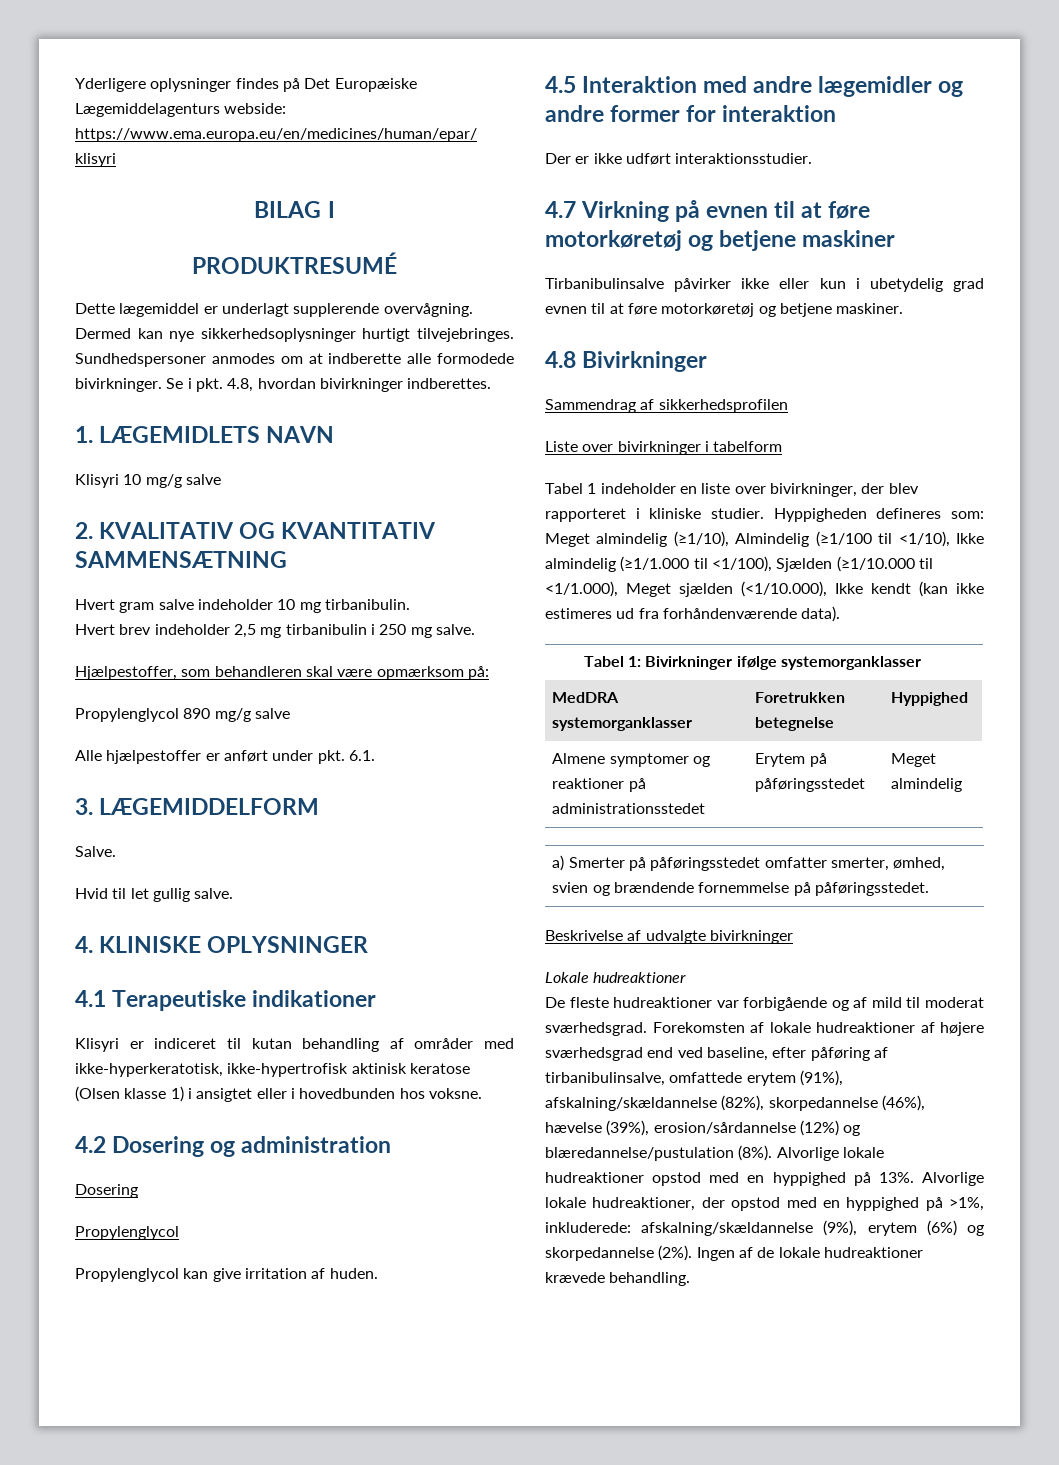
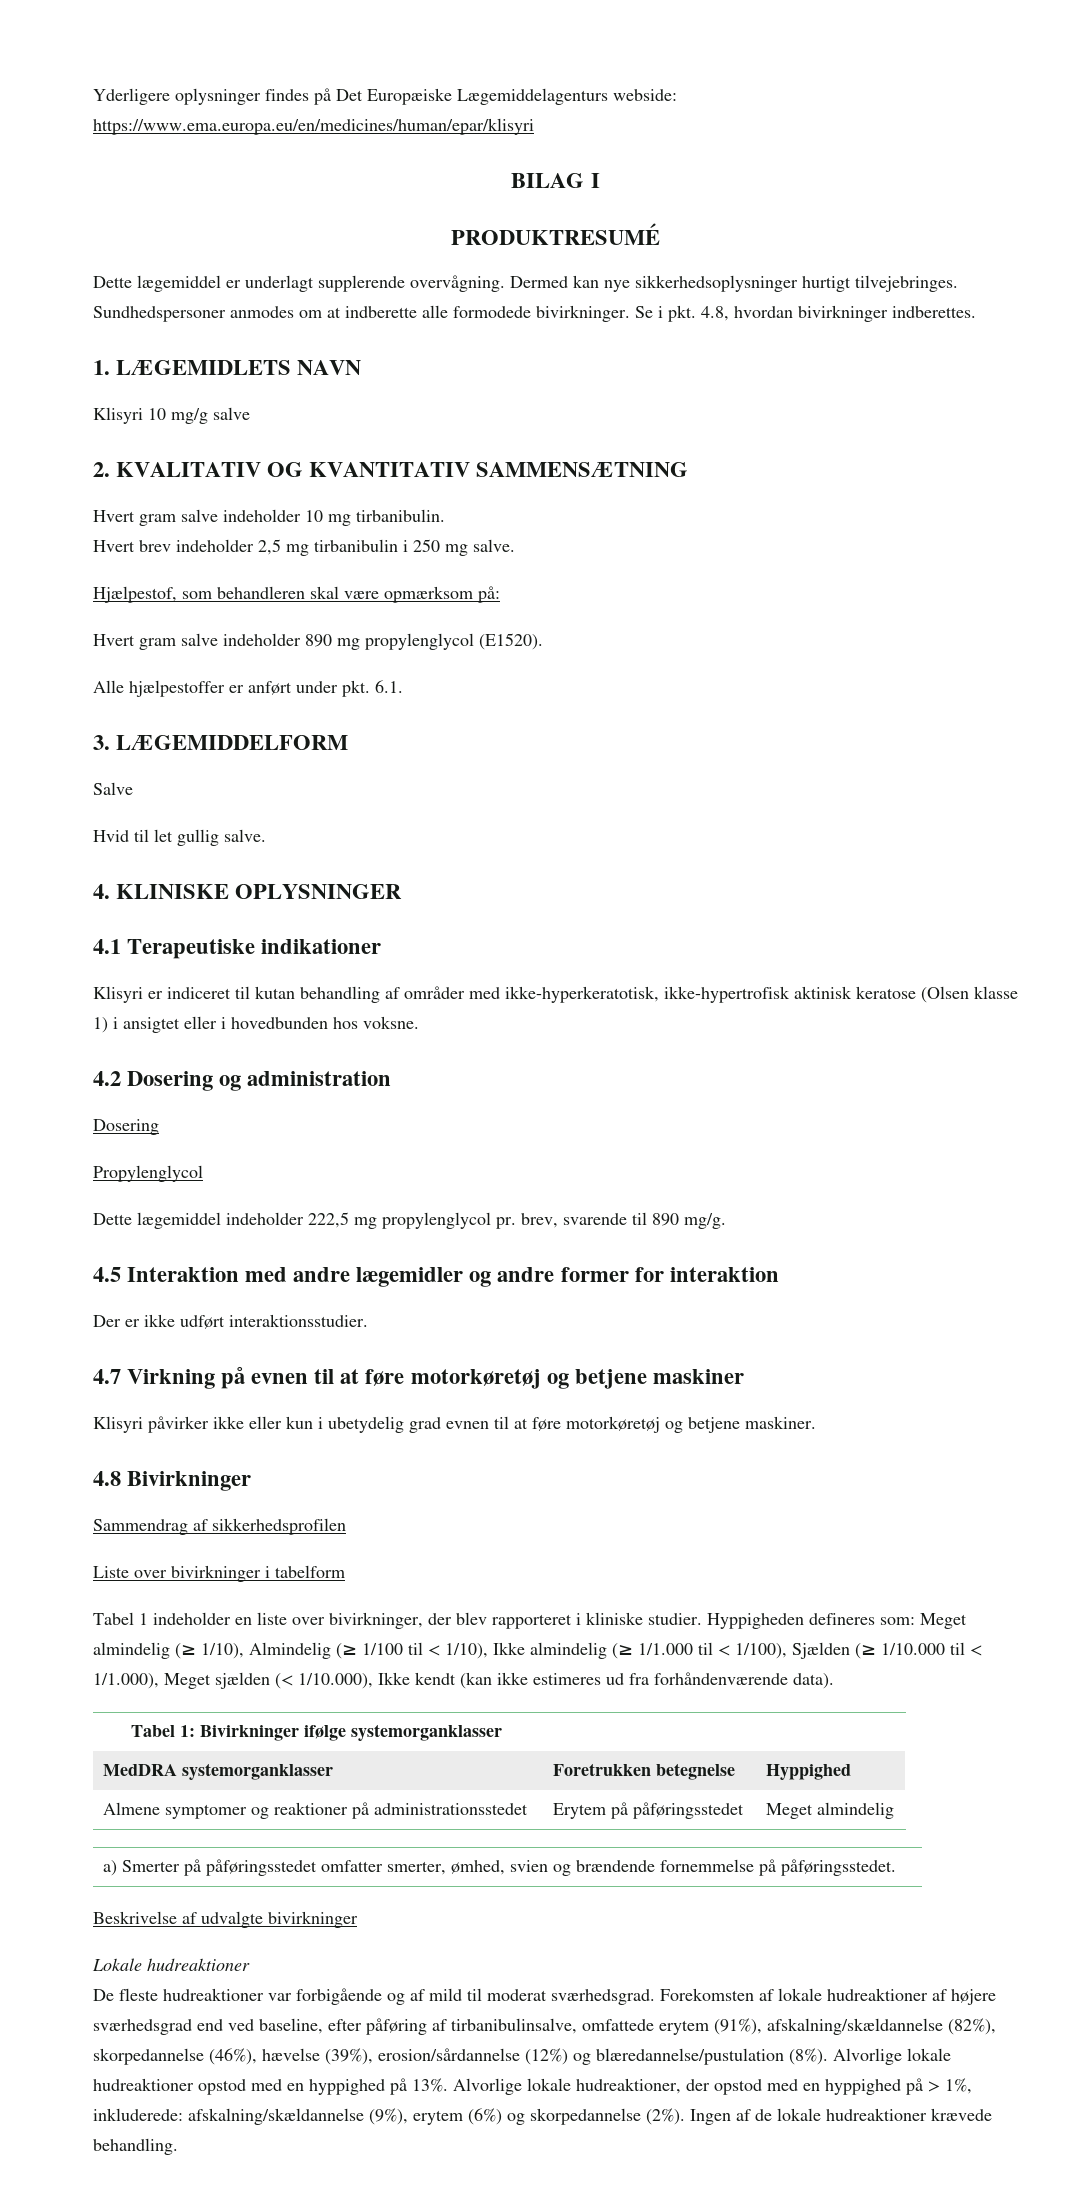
- Hjælpestoffer, som behandleren skal være opmærksom på:
+ Hjælpestof, som behandleren skal være opmærksom på:
- Propylenglycol 890 mg/g salve
+ Hvert gram salve indeholder 890 mg propylenglycol (E1520).
- Salve.
+ Salve
- Propylenglycol kan give irritation af huden.
+ Dette lægemiddel indeholder 222,5 mg propylenglycol pr. brev, svarende til 890 mg/g.
- Tirbanibulinsalve påvirker ikke eller kun i ubetydelig grad evnen til at føre motorkøretøj og betjene maskiner.
+ Klisyri påvirker ikke eller kun i ubetydelig grad evnen til at føre motorkøretøj og betjene maskiner.
- Hyppigheden defineres som: Meget almindelig (≥1/10), Almindelig (≥1/100 til <1/10), Ikke almindelig (≥1/1.000 til <1/100), Sjælden (≥1/10.000 til <1/1.000), Meget sjælden (<1/10.000), Ikke kendt (kan ikke estimeres ud fra forhåndenværende data).
+ Hyppigheden defineres som: Meget almindelig (≥ 1/10), Almindelig (≥ 1/100 til < 1/10), Ikke almindelig (≥ 1/1.000 til < 1/100), Sjælden (≥ 1/10.000 til < 1/1.000), Meget sjælden (< 1/10.000), Ikke kendt (kan ikke estimeres ud fra forhåndenværende data).
- Alvorlige lokale hudreaktioner, der opstod med en hyppighed på >1%, inkluderede: afskalning/skældannelse (9%), erytem (6%) og skorpedannelse (2%).
+ Alvorlige lokale hudreaktioner, der opstod med en hyppighed på > 1%, inkluderede: afskalning/skældannelse (9%), erytem (6%) og skorpedannelse (2%).

